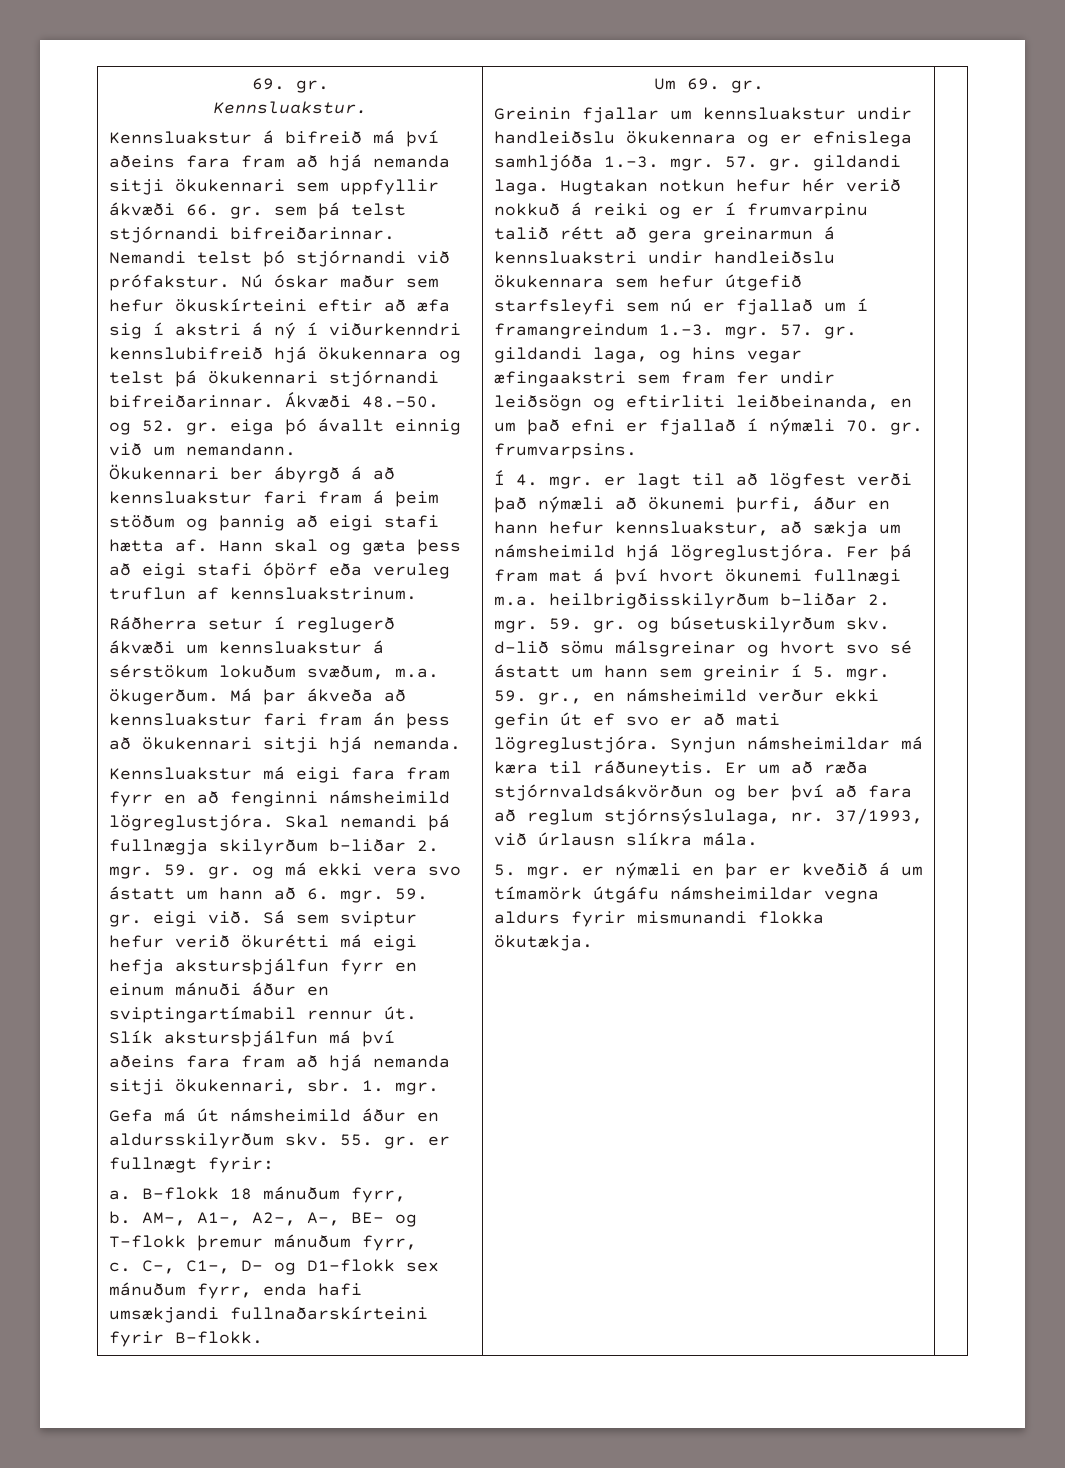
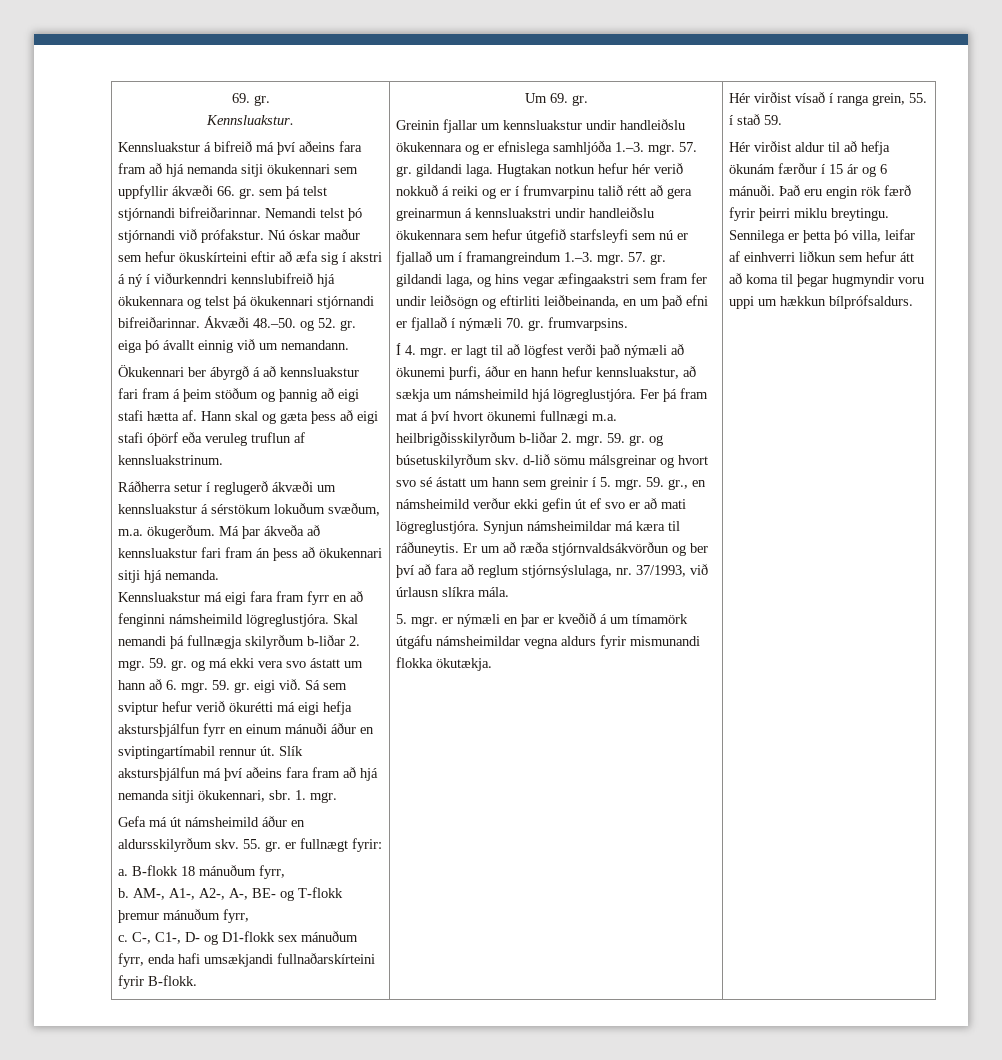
+ Hér virðist vísað í ranga grein, 55. í stað 59.
+ Hér virðist aldur til að hefja ökunám færður í 15 ár og 6 mánuði. Það eru engin rök færð fyrir þeirri miklu breytingu. Sennilega er þetta þó villa, leifar af einhverri liðkun sem hefur átt að koma til þegar hugmyndir voru uppi um hækkun bílprófsaldurs.

